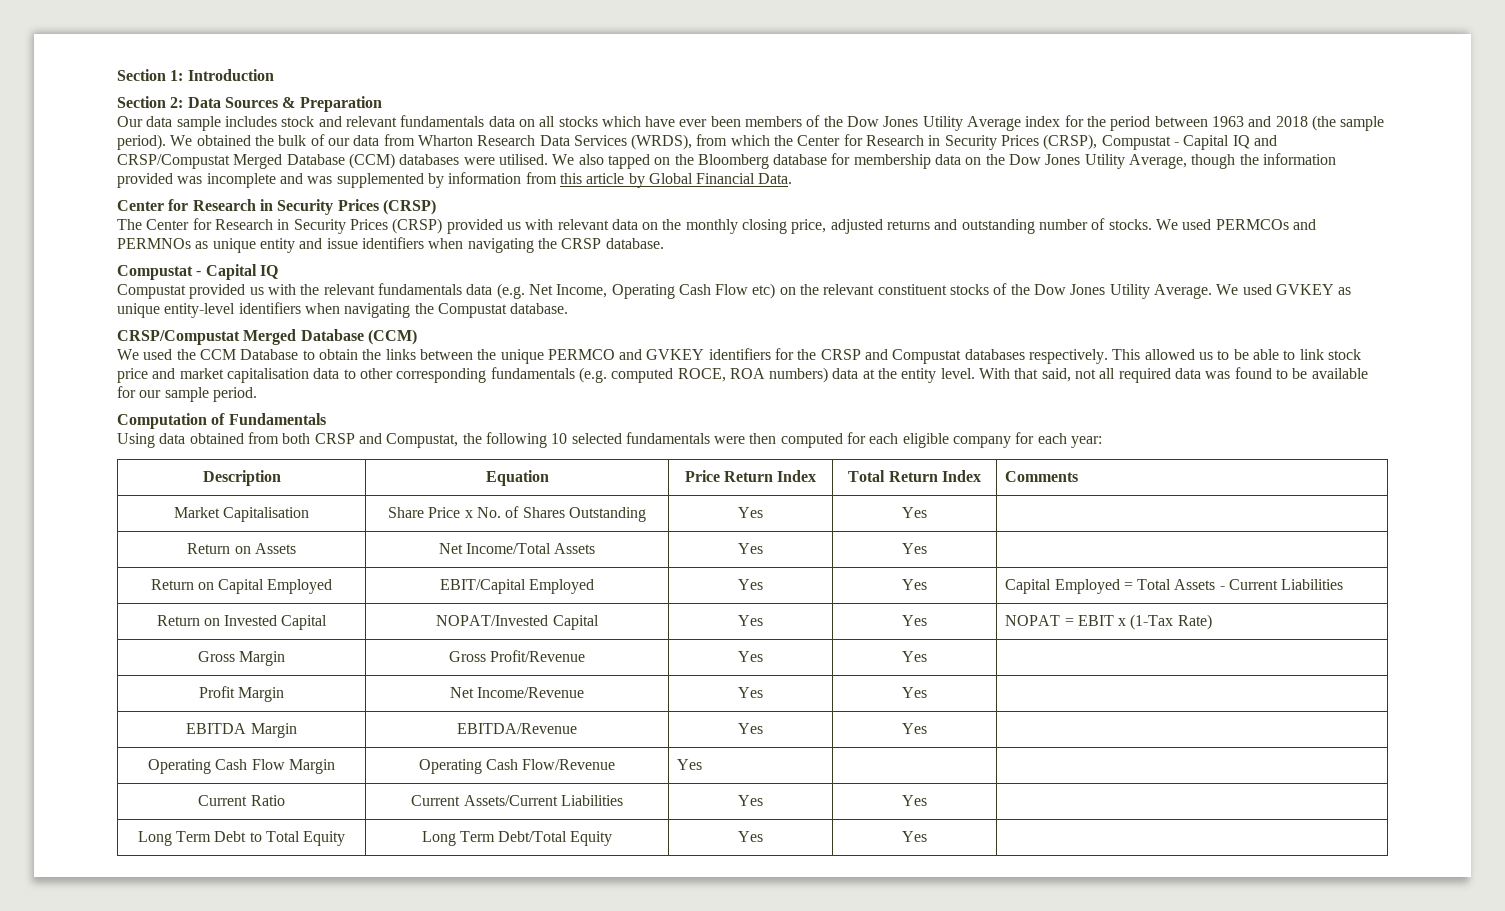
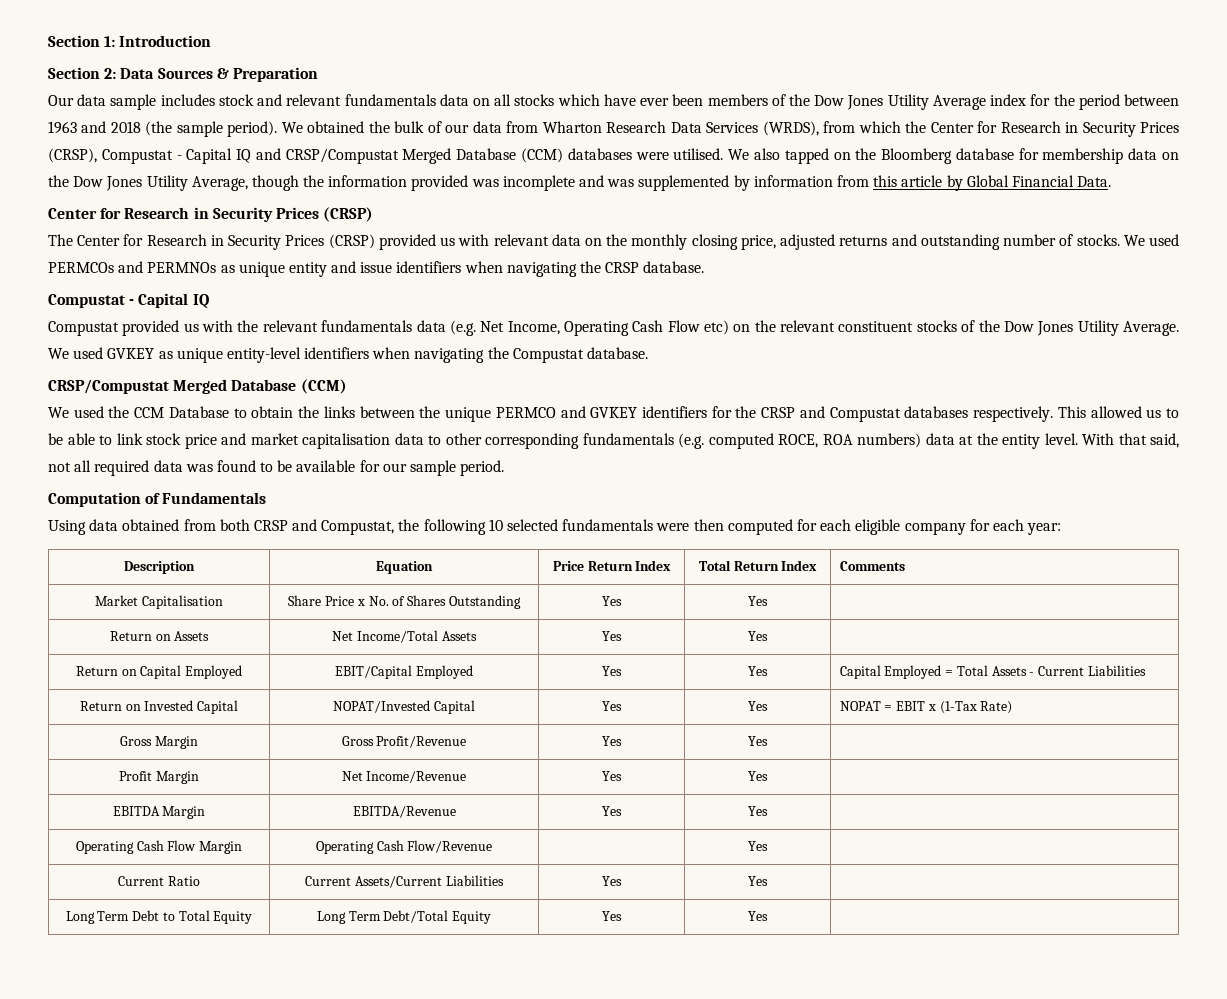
- Operating Cash Flow Margin | Operating Cash Flow/Revenue | Yes | |
+ Operating Cash Flow Margin | Operating Cash Flow/Revenue | | Yes |

